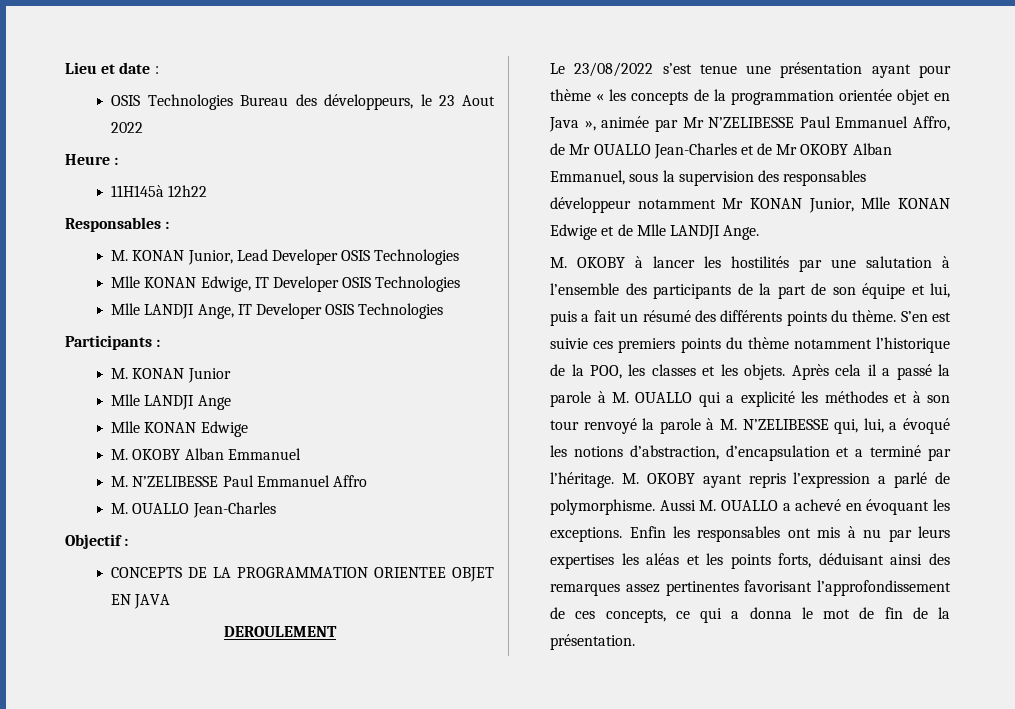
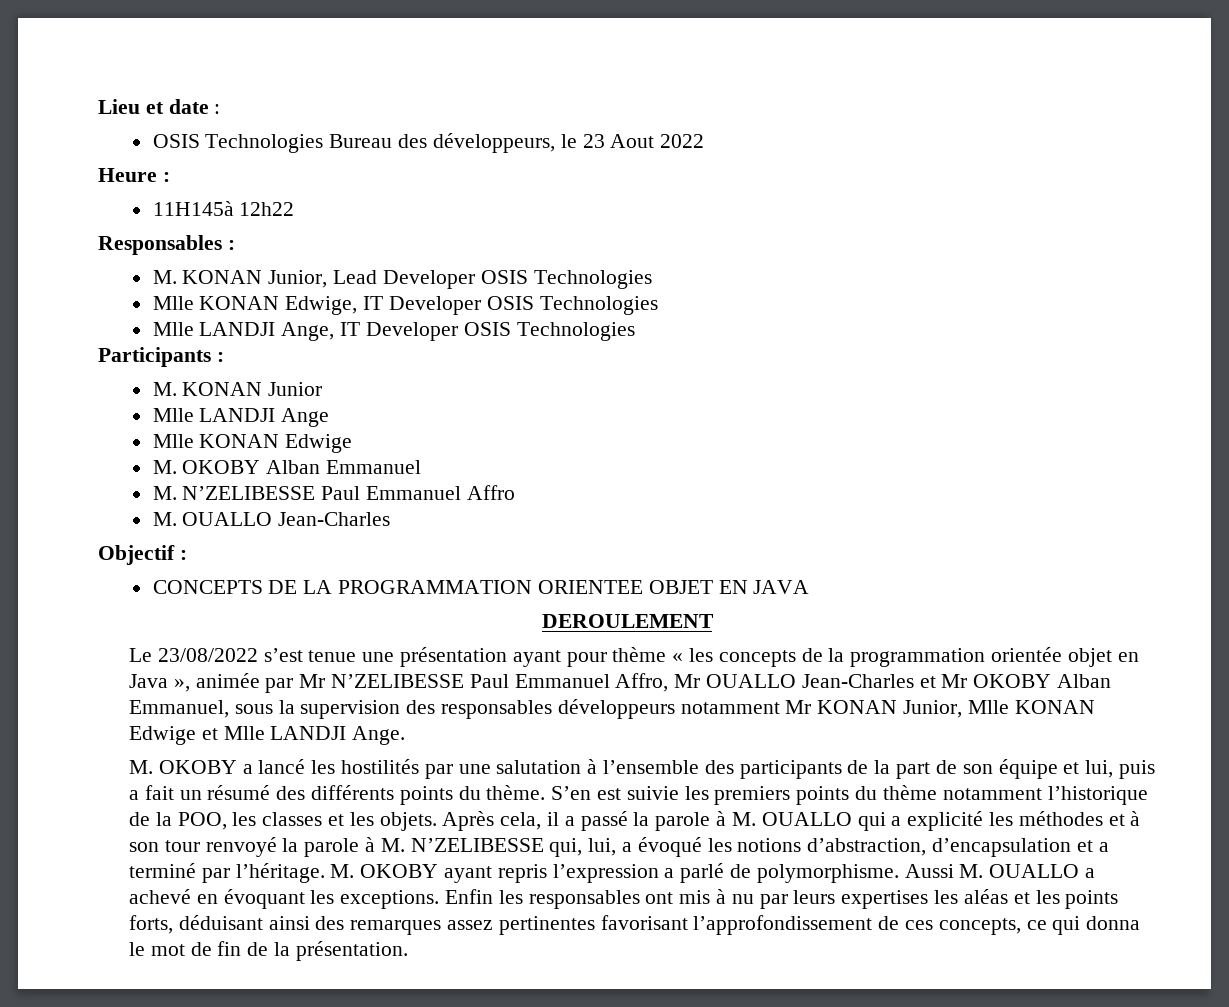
- Le 23/08/2022 s’est tenue une présentation ayant pour thème « les concepts de la programmation orientée objet en Java », animée par Mr N’ZELIBESSE Paul Emmanuel Affro, de Mr OUALLO Jean-Charles et de Mr OKOBY Alban Emmanuel, sous la supervision des responsables développeur notamment Mr KONAN Junior, Mlle KONAN Edwige et de Mlle LANDJI Ange.
+ Le 23/08/2022 s’est tenue une présentation ayant pour thème « les concepts de la programmation orientée objet en Java », animée par Mr N’ZELIBESSE Paul Emmanuel Affro, Mr OUALLO Jean-Charles et Mr OKOBY Alban Emmanuel, sous la supervision des responsables développeurs notamment Mr KONAN Junior, Mlle KONAN Edwige et Mlle LANDJI Ange.
- M. OKOBY à lancer les hostilités par une salutation à l’ensemble des participants de la part de son équipe et lui, puis a fait un résumé des différents points du thème.
+ M. OKOBY a lancé les hostilités par une salutation à l’ensemble des participants de la part de son équipe et lui, puis a fait un résumé des différents points du thème.
- S’en est suivie ces premiers points du thème notamment l’historique de la POO, les classes et les objets.
+ S’en est suivie les premiers points du thème notamment l’historique de la POO, les classes et les objets.
- Après cela il a passé la parole à M. OUALLO qui a explicité les méthodes et à son tour renvoyé la parole à M. N’ZELIBESSE qui, lui, a évoqué les notions d’abstraction, d’encapsulation et a terminé par l’héritage.
+ Après cela, il a passé la parole à M. OUALLO qui a explicité les méthodes et à son tour renvoyé la parole à M. N’ZELIBESSE qui, lui, a évoqué les notions d’abstraction, d’encapsulation et a terminé par l’héritage.
- Enfin les responsables ont mis à nu par leurs expertises les aléas et les points forts, déduisant ainsi des remarques assez pertinentes favorisant l’approfondissement de ces concepts, ce qui a donna le mot de fin de la présentation.
+ Enfin les responsables ont mis à nu par leurs expertises les aléas et les points forts, déduisant ainsi des remarques assez pertinentes favorisant l’approfondissement de ces concepts, ce qui donna le mot de fin de la présentation.

